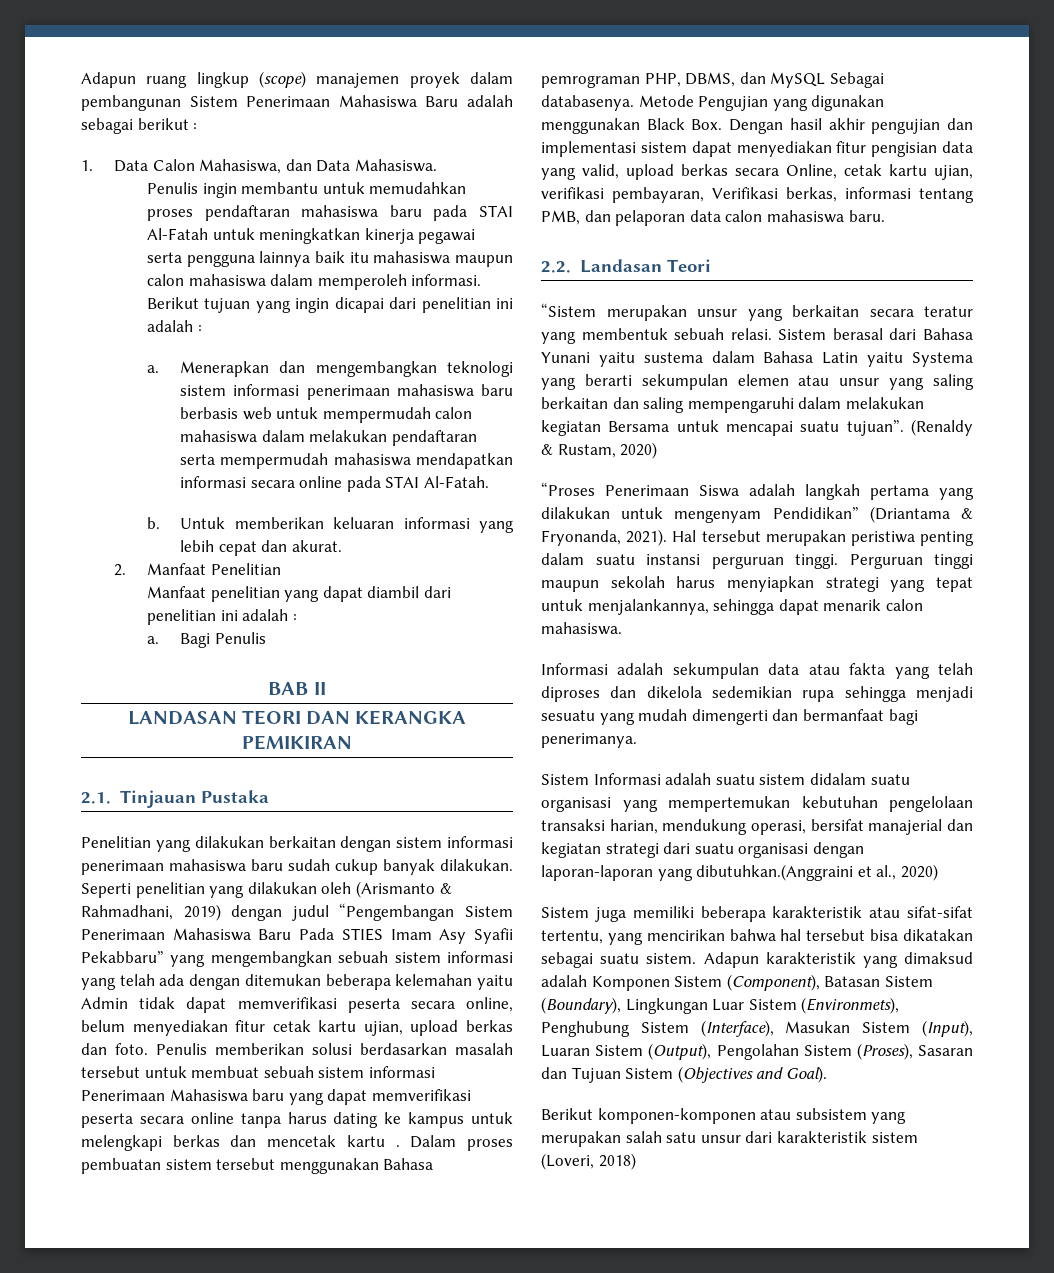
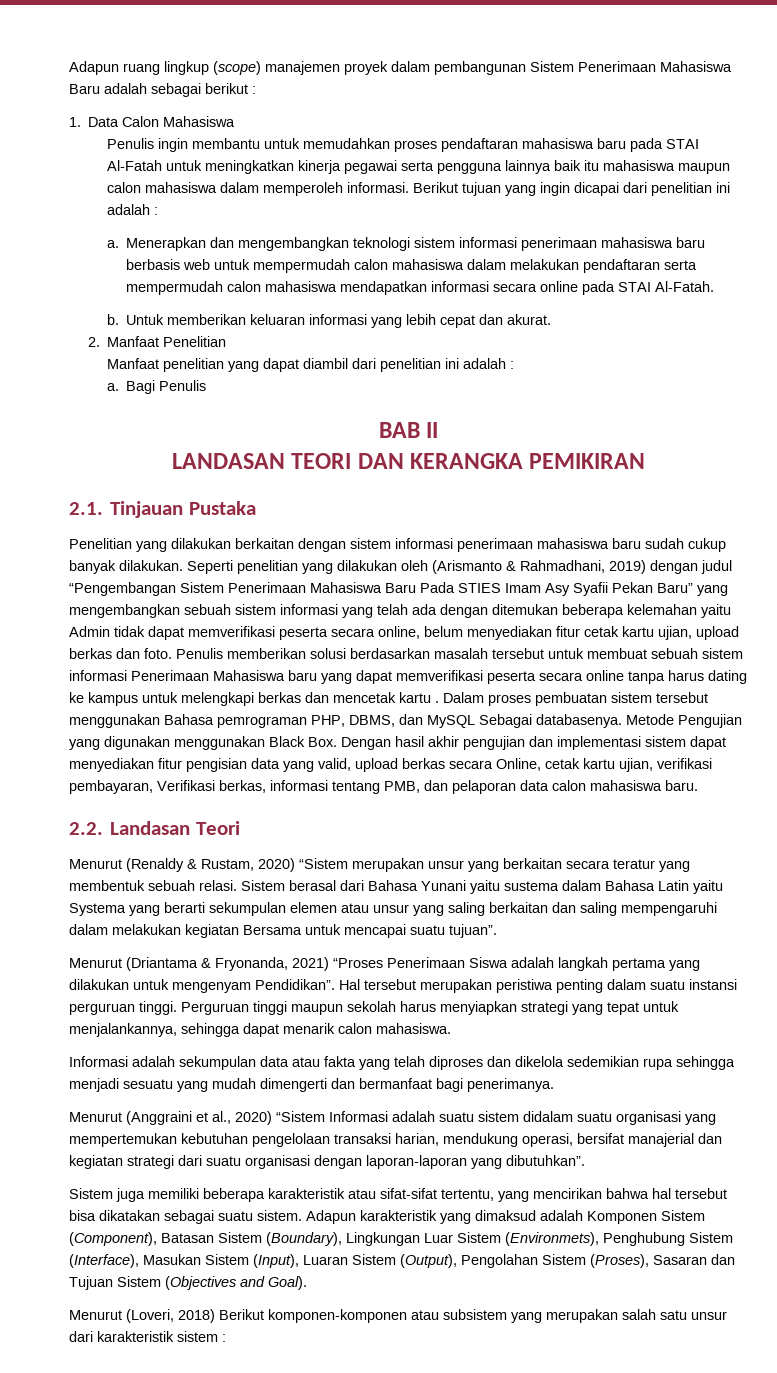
- 1. Data Calon Mahasiswa, dan Data Mahasiswa.
+ 1. Data Calon Mahasiswa
- Menerapkan dan mengembangkan teknologi sistem informasi penerimaan mahasiswa baru berbasis web untuk mempermudah calon mahasiswa dalam melakukan pendaftaran serta mempermudah mahasiswa mendapatkan informasi secara online pada STAI Al-Fatah.
+ Menerapkan dan mengembangkan teknologi sistem informasi penerimaan mahasiswa baru berbasis web untuk mempermudah calon mahasiswa dalam melakukan pendaftaran serta mempermudah calon mahasiswa mendapatkan informasi secara online pada STAI Al-Fatah.
- Seperti penelitian yang dilakukan oleh (Arismanto & Rahmadhani, 2019) dengan judul “Pengembangan Sistem Penerimaan Mahasiswa Baru Pada STIES Imam Asy Syafii Pekabbaru” yang mengembangkan sebuah sistem informasi yang telah ada dengan ditemukan beberapa kelemahan yaitu Admin tidak dapat memverifikasi peserta secara online, belum menyediakan fitur cetak kartu ujian, upload berkas dan foto.
+ Seperti penelitian yang dilakukan oleh (Arismanto & Rahmadhani, 2019) dengan judul “Pengembangan Sistem Penerimaan Mahasiswa Baru Pada STIES Imam Asy Syafii Pekan Baru” yang mengembangkan sebuah sistem informasi yang telah ada dengan ditemukan beberapa kelemahan yaitu Admin tidak dapat memverifikasi peserta secara online, belum menyediakan fitur cetak kartu ujian, upload berkas dan foto.
- “Sistem merupakan unsur yang berkaitan secara teratur yang membentuk sebuah relasi.
+ Menurut (Renaldy & Rustam, 2020) “Sistem merupakan unsur yang berkaitan secara teratur yang membentuk sebuah relasi.
- Sistem berasal dari Bahasa Yunani yaitu sustema dalam Bahasa Latin yaitu Systema yang berarti sekumpulan elemen atau unsur yang saling berkaitan dan saling mempengaruhi dalam melakukan kegiatan Bersama untuk mencapai suatu tujuan”. (Renaldy & Rustam, 2020)
- “Proses Penerimaan Siswa adalah langkah pertama yang dilakukan untuk mengenyam Pendidikan” (Driantama & Fryonanda, 2021).
+ Sistem berasal dari Bahasa Yunani yaitu sustema dalam Bahasa Latin yaitu Systema yang berarti sekumpulan elemen atau unsur yang saling berkaitan dan saling mempengaruhi dalam melakukan kegiatan Bersama untuk mencapai suatu tujuan”.
+ Menurut (Driantama & Fryonanda, 2021) “Proses Penerimaan Siswa adalah langkah pertama yang dilakukan untuk mengenyam Pendidikan”.
- Sistem Informasi adalah suatu sistem didalam suatu organisasi yang mempertemukan kebutuhan pengelolaan transaksi harian, mendukung operasi, bersifat manajerial dan kegiatan strategi dari suatu organisasi dengan laporan-laporan yang dibutuhkan.(Anggraini et al., 2020)
+ Menurut (Anggraini et al., 2020) “Sistem Informasi adalah suatu sistem didalam suatu organisasi yang mempertemukan kebutuhan pengelolaan transaksi harian, mendukung operasi, bersifat manajerial dan kegiatan strategi dari suatu organisasi dengan laporan-laporan yang dibutuhkan”.
- Berikut komponen-komponen atau subsistem yang merupakan salah satu unsur dari karakteristik sistem (Loveri, 2018)
+ Menurut (Loveri, 2018) Berikut komponen-komponen atau subsistem yang merupakan salah satu unsur dari karakteristik sistem :

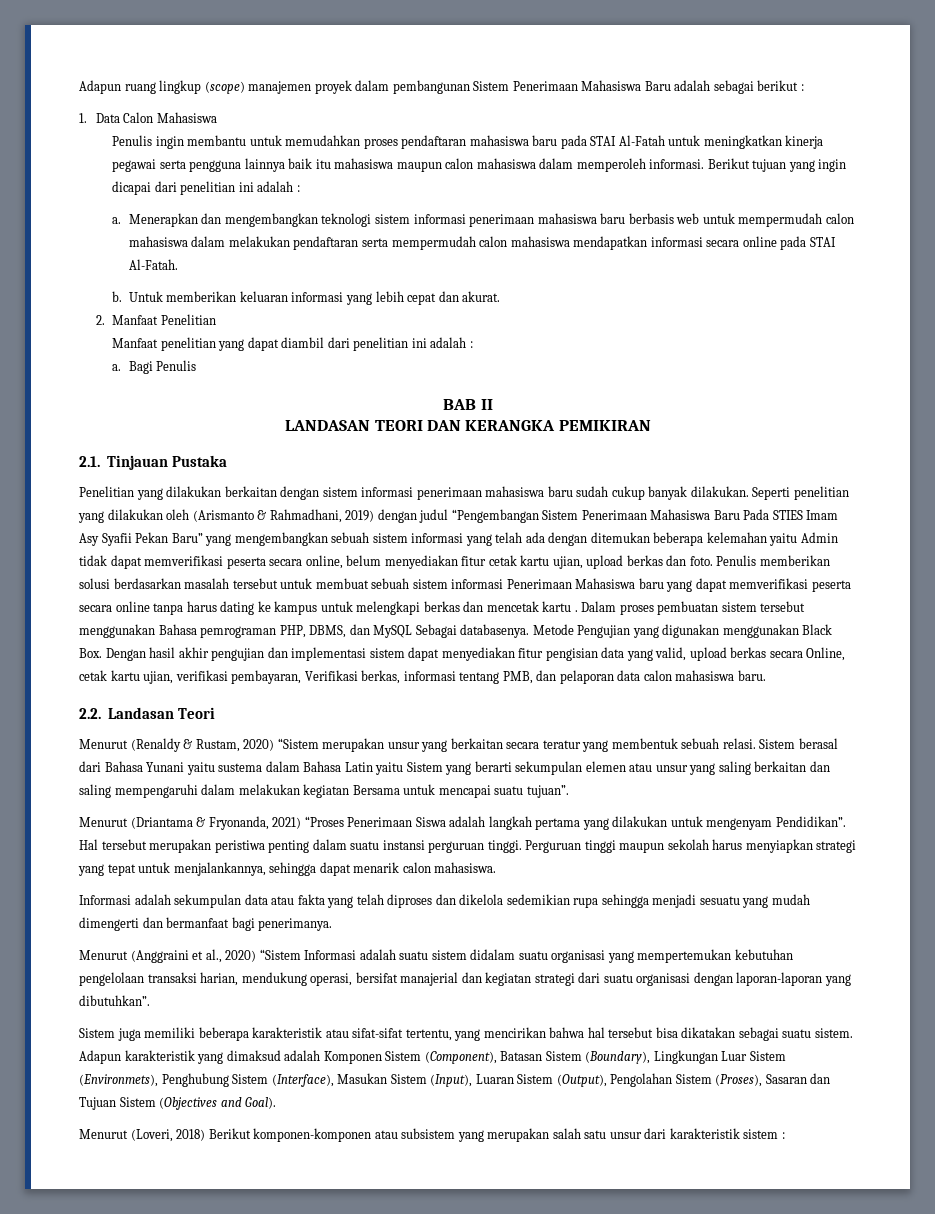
- Sistem berasal dari Bahasa Yunani yaitu sustema dalam Bahasa Latin yaitu Systema yang berarti sekumpulan elemen atau unsur yang saling berkaitan dan saling mempengaruhi dalam melakukan kegiatan Bersama untuk mencapai suatu tujuan”.
+ Sistem berasal dari Bahasa Yunani yaitu sustema dalam Bahasa Latin yaitu Sistem yang berarti sekumpulan elemen atau unsur yang saling berkaitan dan saling mempengaruhi dalam melakukan kegiatan Bersama untuk mencapai suatu tujuan”.

